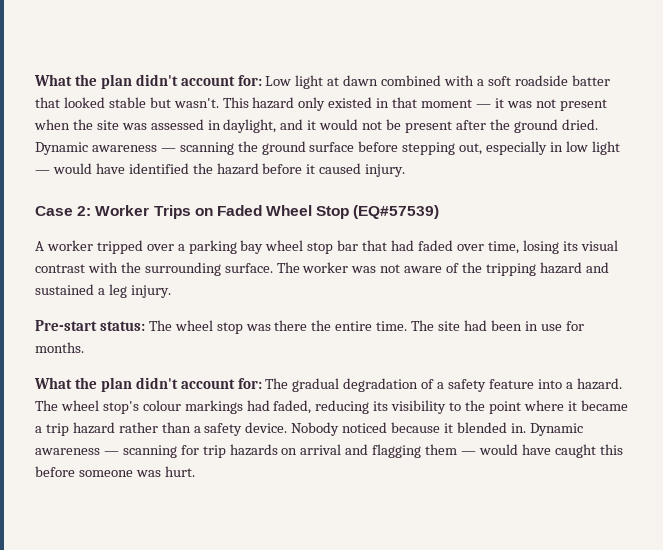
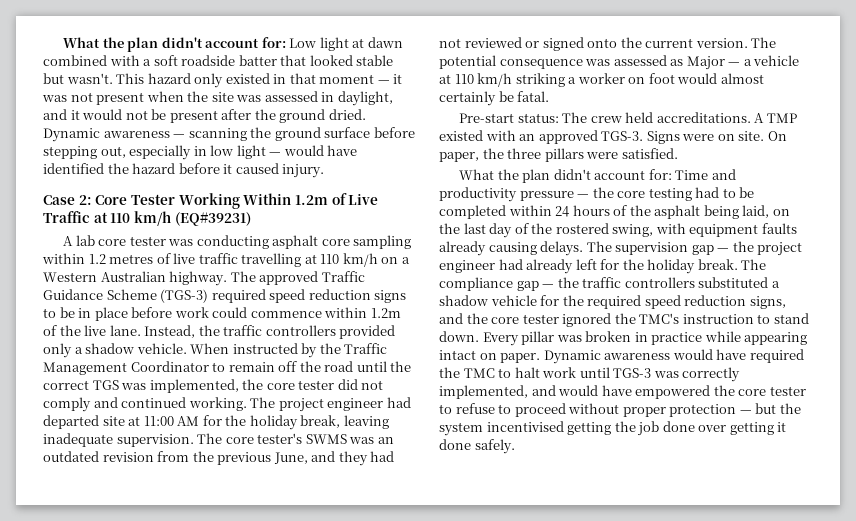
- Case 2: Worker Trips on Faded Wheel Stop (EQ#57539)
- A worker tripped over a parking bay wheel stop bar that had faded over time, losing its visual contrast with the surrounding surface. The worker was not aware of the tripping hazard and sustained a leg injury.
- Pre-start status: The wheel stop was there the entire time. The site had been in use for months.
- What the plan didn't account for: The gradual degradation of a safety feature into a hazard. The wheel stop's colour markings had faded, reducing its visibility to the point where it became a trip hazard rather than a safety device. Nobody noticed because it blended in. Dynamic awareness — scanning for trip hazards on arrival and flagging them — would have caught this before someone was hurt.
+ Case 2: Core Tester Working Within 1.2m of Live Traffic at 110 km/h (EQ#39231)
+ A lab core tester was conducting asphalt core sampling within 1.2 metres of live traffic travelling at 110 km/h on a Western Australian highway. The approved Traffic Guidance Scheme (TGS-3) required speed reduction signs to be in place before work could commence within 1.2m of the live lane. Instead, the traffic controllers provided only a shadow vehicle. When instructed by the Traffic Management Coordinator to remain off the road until the correct TGS was implemented, the core tester did not comply and continued working. The project engineer had departed site at 11:00 AM for the holiday break, leaving inadequate supervision. The core tester's SWMS was an outdated revision from the previous June, and they had not reviewed or signed onto the current version. The potential consequence was assessed as Major — a vehicle at 110 km/h striking a worker on foot would almost certainly be fatal.
+ Pre-start status: The crew held accreditations. A TMP existed with an approved TGS-3. Signs were on site. On paper, the three pillars were satisfied.
+ What the plan didn't account for: Time and productivity pressure — the core testing had to be completed within 24 hours of the asphalt being laid, on the last day of the rostered swing, with equipment faults already causing delays. The supervision gap — the project engineer had already left for the holiday break. The compliance gap — the traffic controllers substituted a shadow vehicle for the required speed reduction signs, and the core tester ignored the TMC's instruction to stand down. Every pillar was broken in practice while appearing intact on paper. Dynamic awareness would have required the TMC to halt work until TGS-3 was correctly implemented, and would have empowered the core tester to refuse to proceed without proper protection — but the system incentivised getting the job done over getting it done safely.

